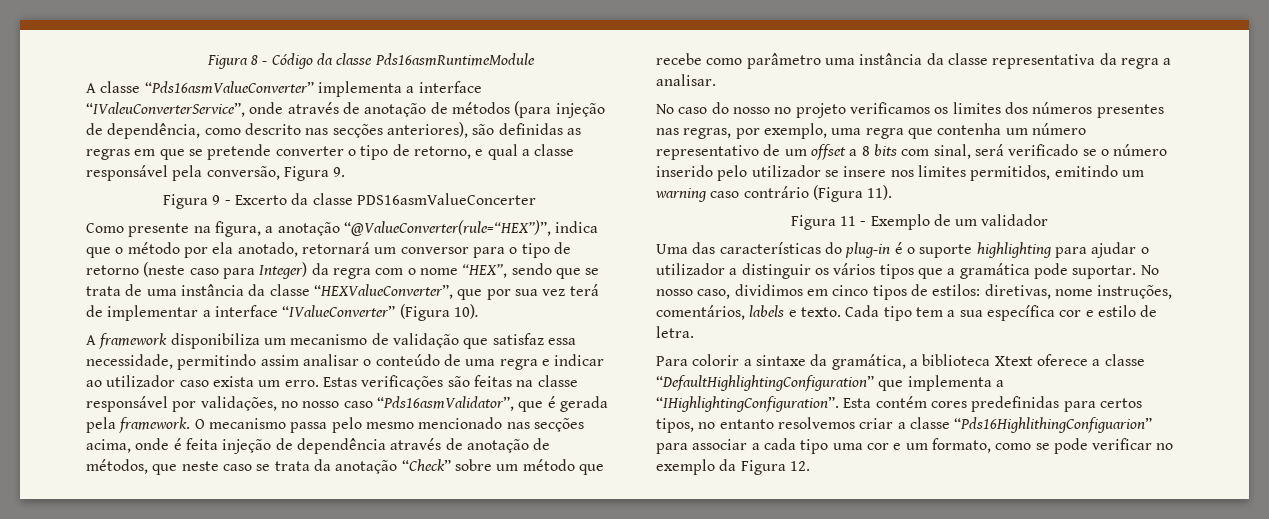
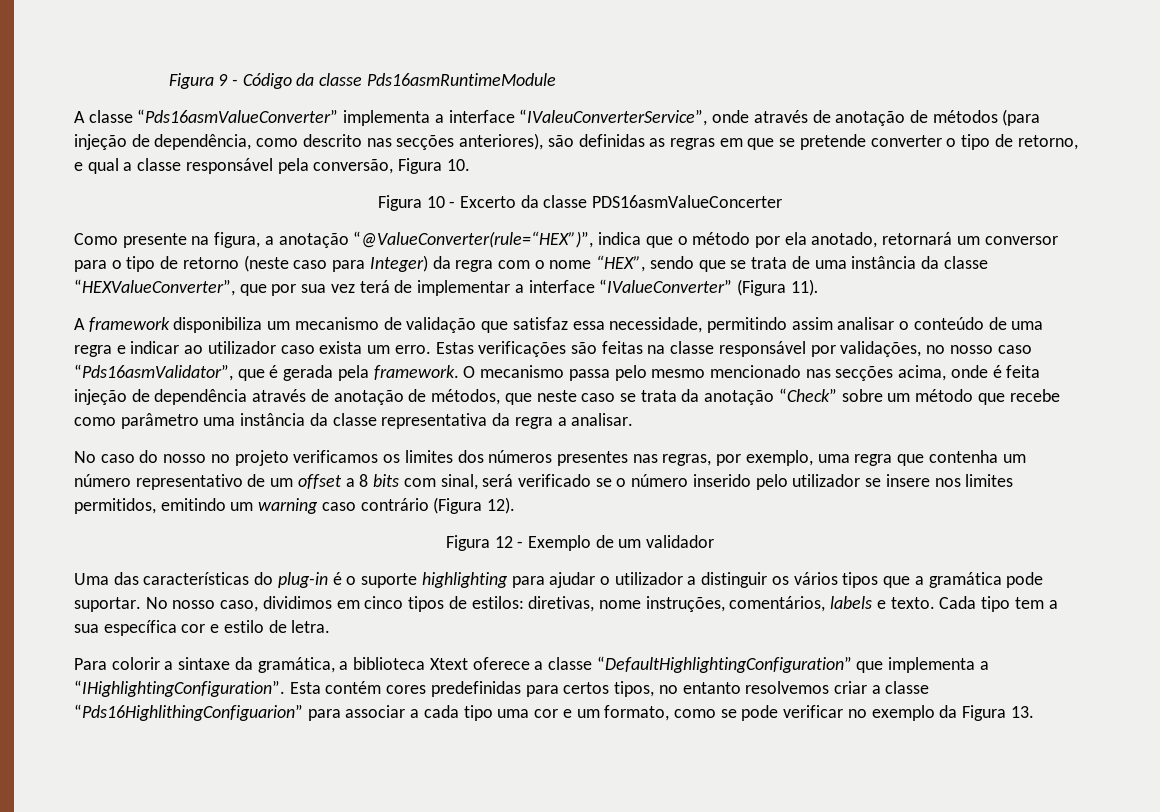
- Figura 8 - Código da classe Pds16asmRuntimeModule
+ Figura 9 - Código da classe Pds16asmRuntimeModule
- A classe “Pds16asmValueConverter” implementa a interface “IValeuConverterService”, onde através de anotação de métodos (para injeção de dependência, como descrito nas secções anteriores), são definidas as regras em que se pretende converter o tipo de retorno, e qual a classe responsável pela conversão, Figura 9.
- Figura 9 - Excerto da classe PDS16asmValueConcerter
+ A classe “Pds16asmValueConverter” implementa a interface “IValeuConverterService”, onde através de anotação de métodos (para injeção de dependência, como descrito nas secções anteriores), são definidas as regras em que se pretende converter o tipo de retorno, e qual a classe responsável pela conversão, Figura 10.
+ Figura 10 - Excerto da classe PDS16asmValueConcerter
- Como presente na figura, a anotação “@ValueConverter(rule=“HEX”)”, indica que o método por ela anotado, retornará um conversor para o tipo de retorno (neste caso para Integer) da regra com o nome “HEX”, sendo que se trata de uma instância da classe “HEXValueConverter”, que por sua vez terá de implementar a interface “IValueConverter” (Figura 10).
+ Como presente na figura, a anotação “@ValueConverter(rule=“HEX”)”, indica que o método por ela anotado, retornará um conversor para o tipo de retorno (neste caso para Integer) da regra com o nome “HEX”, sendo que se trata de uma instância da classe “HEXValueConverter”, que por sua vez terá de implementar a interface “IValueConverter” (Figura 11).
- No caso do nosso no projeto verificamos os limites dos números presentes nas regras, por exemplo, uma regra que contenha um número representativo de um offset a 8 bits com sinal, será verificado se o número inserido pelo utilizador se insere nos limites permitidos, emitindo um warning caso contrário (Figura 11).
- Figura 11 - Exemplo de um validador
+ No caso do nosso no projeto verificamos os limites dos números presentes nas regras, por exemplo, uma regra que contenha um número representativo de um offset a 8 bits com sinal, será verificado se o número inserido pelo utilizador se insere nos limites permitidos, emitindo um warning caso contrário (Figura 12).
+ Figura 12 - Exemplo de um validador
- Esta contém cores predefinidas para certos tipos, no entanto resolvemos criar a classe “Pds16HighlithingConfiguarion” para associar a cada tipo uma cor e um formato, como se pode verificar no exemplo da Figura 12.
+ Esta contém cores predefinidas para certos tipos, no entanto resolvemos criar a classe “Pds16HighlithingConfiguarion” para associar a cada tipo uma cor e um formato, como se pode verificar no exemplo da Figura 13.

